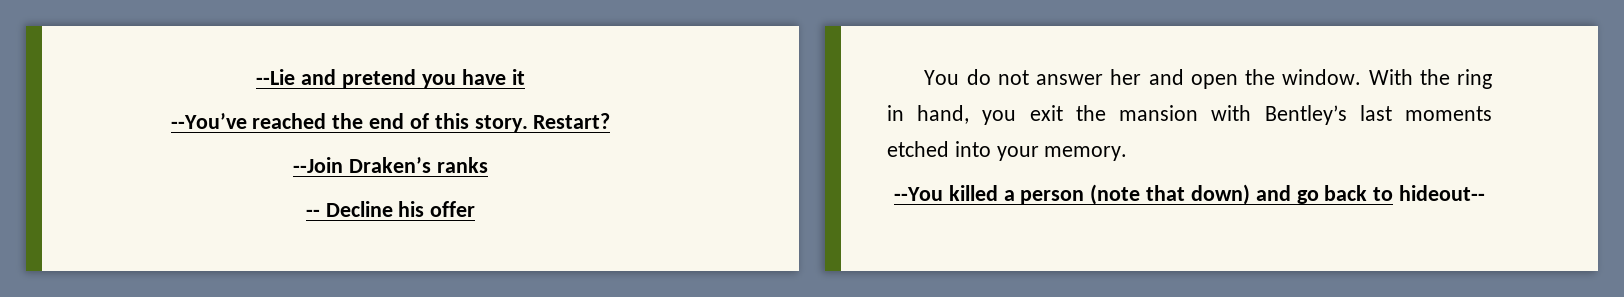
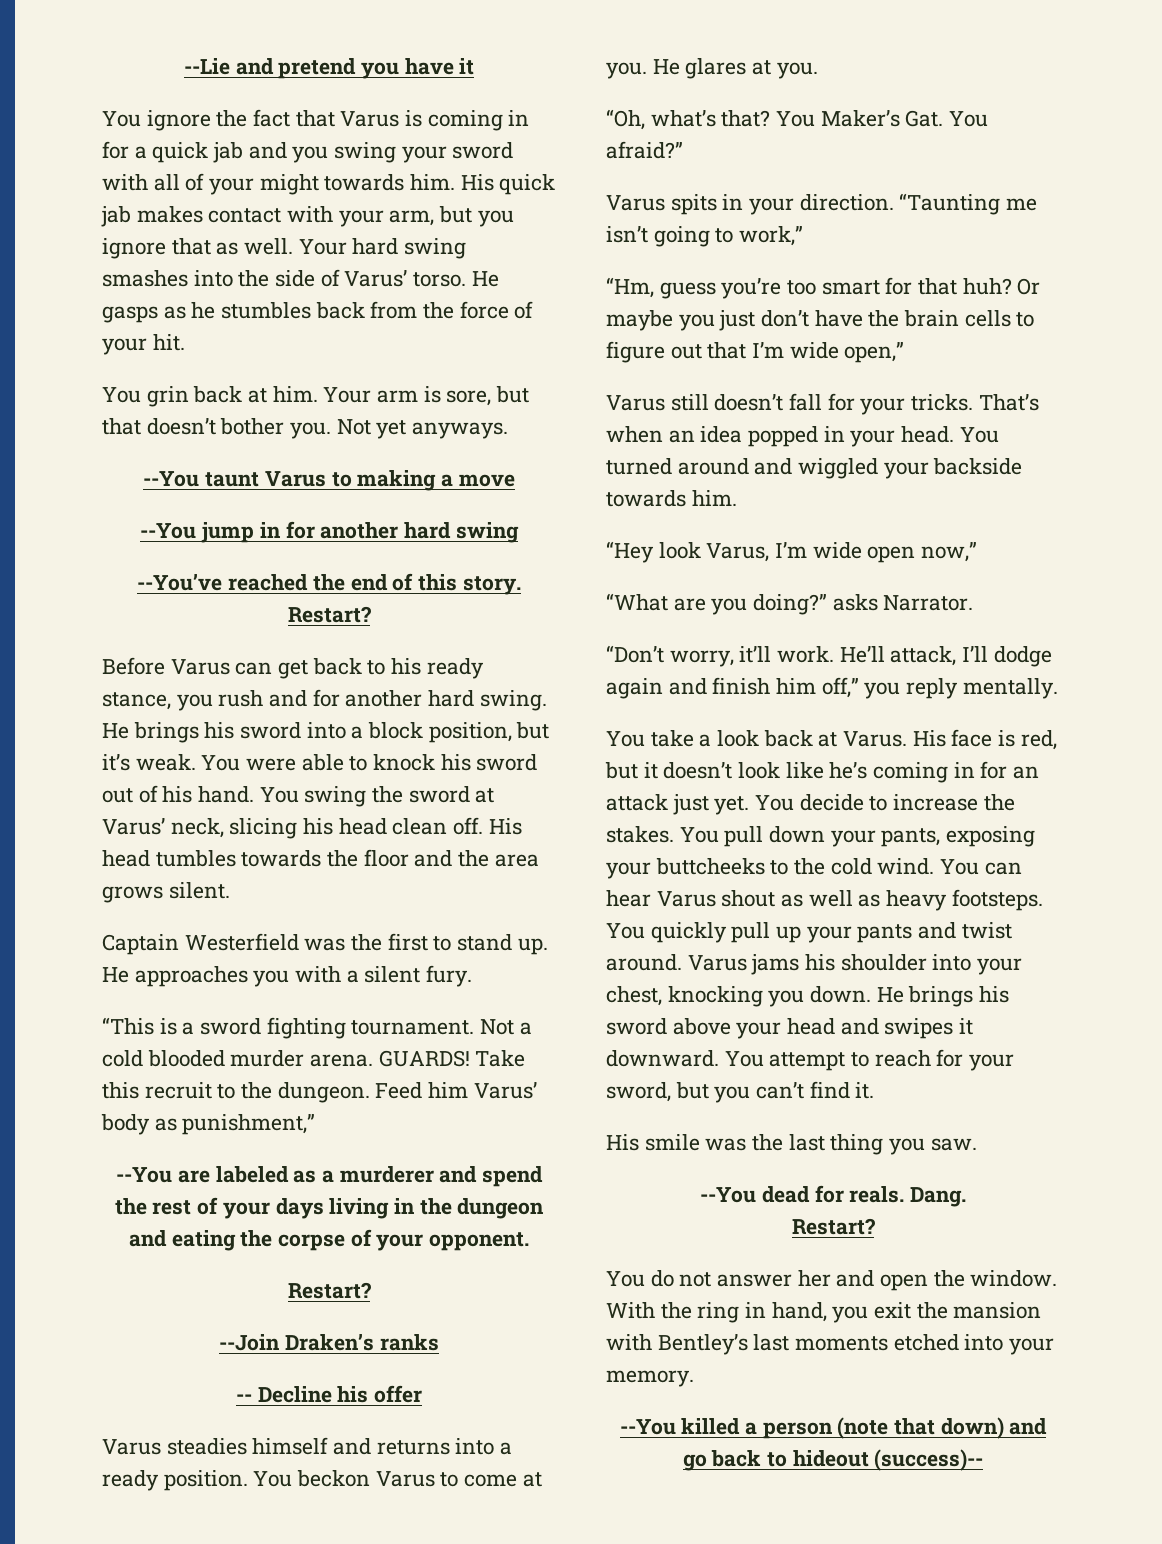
+ You ignore the fact that Varus is coming in for a quick jab and you swing your sword with all of your might towards him. His quick jab makes contact with your arm, but you ignore that as well. Your hard swing smashes into the side of Varus’ torso. He gasps as he stumbles back from the force of your hit.
+ You grin back at him. Your arm is sore, but that doesn’t bother you. Not yet anyways.
+ --You taunt Varus to making a move
+ --You jump in for another hard swing
+ Before Varus can get back to his ready stance, you rush and for another hard swing. He brings his sword into a block position, but it’s weak. You were able to knock his sword out of his hand. You swing the sword at Varus’ neck, slicing his head clean off. His head tumbles towards the floor and the area grows silent.
+ Captain Westerfield was the first to stand up. He approaches you with a silent fury.
+ “This is a sword fighting tournament. Not a cold blooded murder arena. GUARDS! Take this recruit to the dungeon. Feed him Varus’ body as punishment,”
+ --You are labeled as a murderer and spend the rest of your days living in the dungeon and eating the corpse of your opponent.
+ Restart?
+ Varus steadies himself and returns into a ready position. You beckon Varus to come at you. He glares at you.
+ “Oh, what’s that? You Maker’s Gat. You afraid?”
+ Varus spits in your direction. “Taunting me isn’t going to work,”
+ “Hm, guess you’re too smart for that huh? Or maybe you just don’t have the brain cells to figure out that I’m wide open,”
+ Varus still doesn’t fall for your tricks. That’s when an idea popped in your head. You turned around and wiggled your backside towards him.
+ “Hey look Varus, I’m wide open now,”
+ “What are you doing?” asks Narrator.
+ “Don’t worry, it’ll work. He’ll attack, I’ll dodge again and finish him off,” you reply mentally.
+ You take a look back at Varus. His face is red, but it doesn’t look like he’s coming in for an attack just yet. You decide to increase the stakes. You pull down your pants, exposing your buttcheeks to the cold wind. You can hear Varus shout as well as heavy footsteps. You quickly pull up your pants and twist around. Varus jams his shoulder into your chest, knocking you down. He brings his sword above your head and swipes it downward. You attempt to reach for your sword, but you can’t find it.
+ His smile was the last thing you saw.
+ --You dead for reals. Dang.
+ Restart?
- --You killed a person (note that down) and go back to hideout--
+ --You killed a person (note that down) and go back to hideout (success)--

